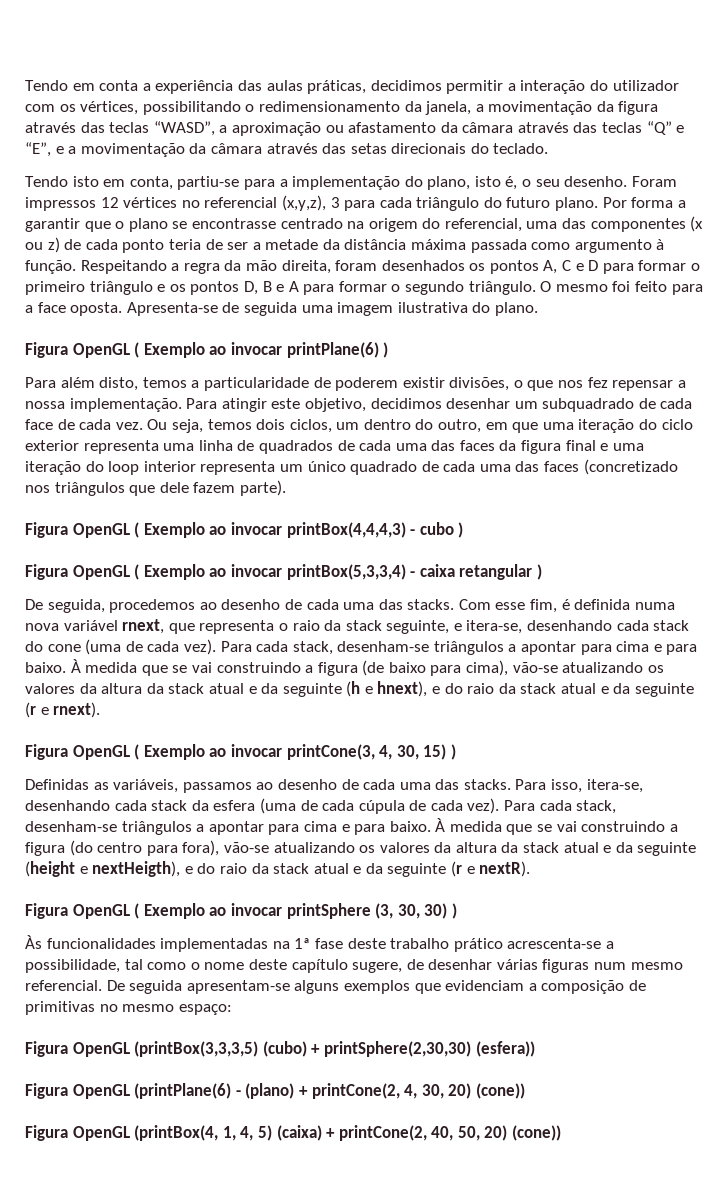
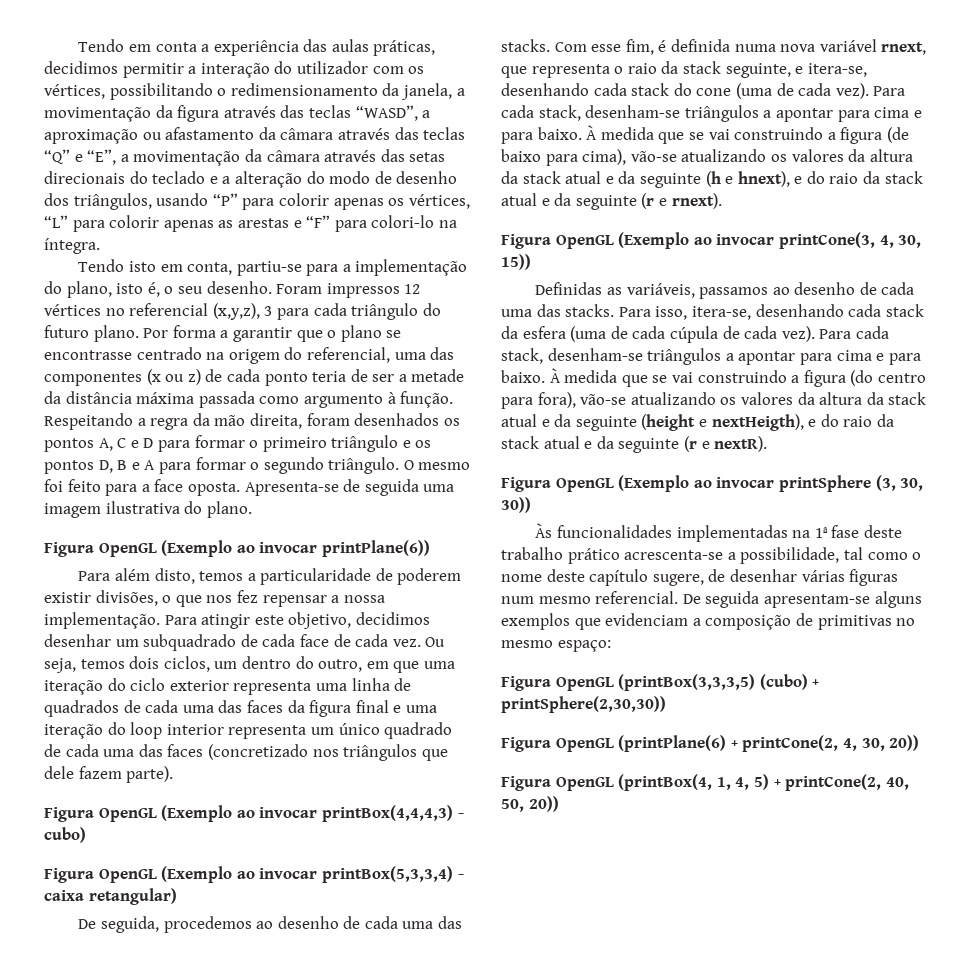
- Tendo em conta a experiência das aulas práticas, decidimos permitir a interação do utilizador com os vértices, possibilitando o redimensionamento da janela, a movimentação da figura através das teclas “WASD”, a aproximação ou afastamento da câmara através das teclas “Q” e “E”, e a movimentação da câmara através das setas direcionais do teclado.
+ Tendo em conta a experiência das aulas práticas, decidimos permitir a interação do utilizador com os vértices, possibilitando o redimensionamento da janela, a movimentação da figura através das teclas “WASD”, a aproximação ou afastamento da câmara através das teclas “Q” e “E”, a movimentação da câmara através das setas direcionais do teclado e a alteração do modo de desenho dos triângulos, usando “P” para colorir apenas os vértices, “L” para colorir apenas as arestas e “F” para colori-lo na íntegra.
- Figura OpenGL ( Exemplo ao invocar printPlane(6) )
+ Figura OpenGL (Exemplo ao invocar printPlane(6))
- Figura OpenGL ( Exemplo ao invocar printBox(4,4,4,3) - cubo )
- Figura OpenGL ( Exemplo ao invocar printBox(5,3,3,4) - caixa retangular )
+ Figura OpenGL (Exemplo ao invocar printBox(4,4,4,3) - cubo)
+ Figura OpenGL (Exemplo ao invocar printBox(5,3,3,4) - caixa retangular)
- Figura OpenGL ( Exemplo ao invocar printCone(3, 4, 30, 15) )
+ Figura OpenGL (Exemplo ao invocar printCone(3, 4, 30, 15))
- Figura OpenGL ( Exemplo ao invocar printSphere (3, 30, 30) )
+ Figura OpenGL (Exemplo ao invocar printSphere (3, 30, 30))
- Figura OpenGL (printBox(3,3,3,5) (cubo) + printSphere(2,30,30) (esfera))
+ Figura OpenGL (printBox(3,3,3,5) (cubo) + printSphere(2,30,30))
- Figura OpenGL (printPlane(6) - (plano) + printCone(2, 4, 30, 20) (cone))
+ Figura OpenGL (printPlane(6) + printCone(2, 4, 30, 20))
- Figura OpenGL (printBox(4, 1, 4, 5) (caixa) + printCone(2, 40, 50, 20) (cone))
+ Figura OpenGL (printBox(4, 1, 4, 5) + printCone(2, 40, 50, 20))

